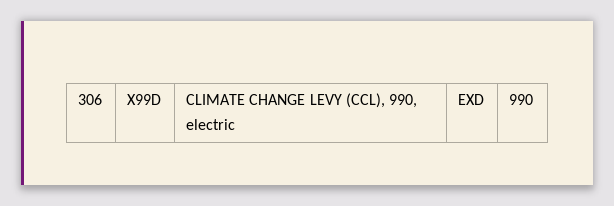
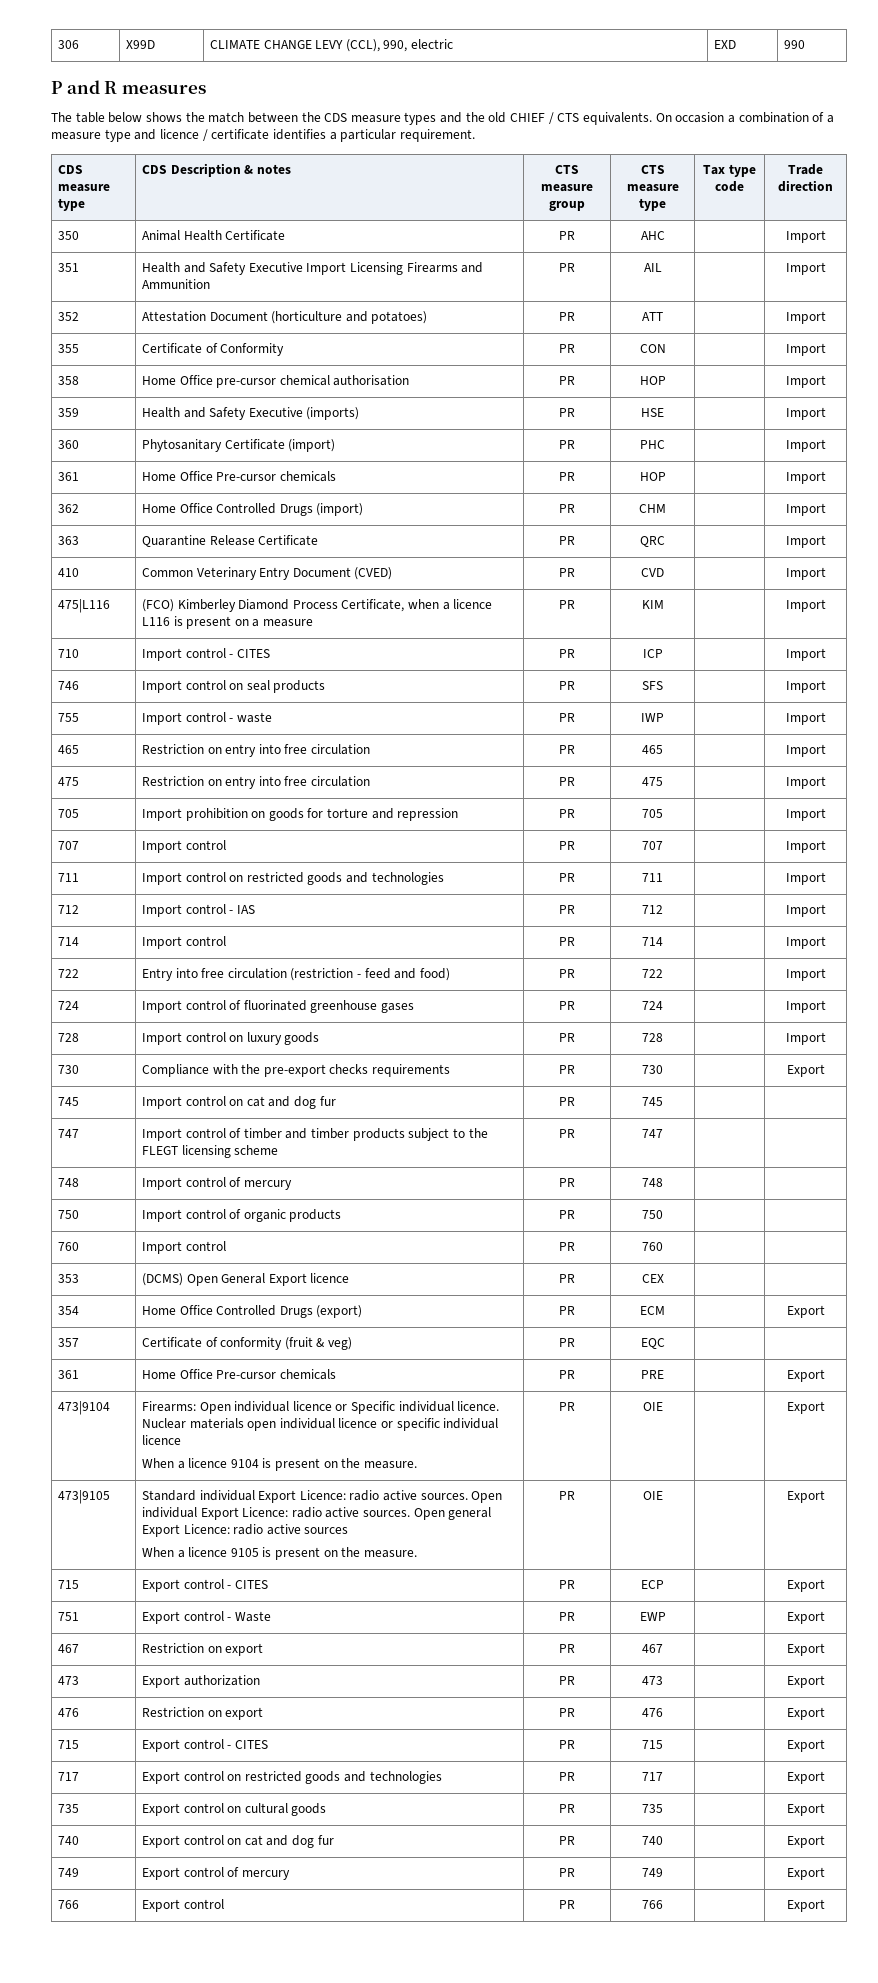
+ P and R measures
+ The table below shows the match between the CDS measure types and the old CHIEF / CTS equivalents. On occasion a combination of a measure type and licence / certificate identifies a particular requirement.
+ CDS measure type | CDS Description & notes | CTS measure group | CTS measure type | Tax type code | Trade direction
+ 350 | Animal Health Certificate | PR | AHC | | Import
+ 351 | Health and Safety Executive Import Licensing Firearms and Ammunition | PR | AIL | | Import
+ 352 | Attestation Document (horticulture and potatoes) | PR | ATT | | Import
+ 355 | Certificate of Conformity | PR | CON | | Import
+ 358 | Home Office pre-cursor chemical authorisation | PR | HOP | | Import
+ 359 | Health and Safety Executive (imports) | PR | HSE | | Import
+ 360 | Phytosanitary Certificate (import) | PR | PHC | | Import
+ 361 | Home Office Pre-cursor chemicals | PR | HOP | | Import
+ 362 | Home Office Controlled Drugs (import) | PR | CHM | | Import
+ 363 | Quarantine Release Certificate | PR | QRC | | Import
+ 410 | Common Veterinary Entry Document (CVED) | PR | CVD | | Import
+ 475|L116 | (FCO) Kimberley Diamond Process Certificate, when a licence L116 is present on a measure | PR | KIM | | Import
+ 710 | Import control - CITES | PR | ICP | | Import
+ 746 | Import control on seal products | PR | SFS | | Import
+ 755 | Import control - waste | PR | IWP | | Import
+ 465 | Restriction on entry into free circulation | PR | 465 | | Import
+ 475 | Restriction on entry into free circulation | PR | 475 | | Import
+ 705 | Import prohibition on goods for torture and repression | PR | 705 | | Import
+ 707 | Import control | PR | 707 | | Import
+ 711 | Import control on restricted goods and technologies | PR | 711 | | Import
+ 712 | Import control - IAS | PR | 712 | | Import
+ 714 | Import control | PR | 714 | | Import
+ 722 | Entry into free circulation (restriction - feed and food) | PR | 722 | | Import
+ 724 | Import control of fluorinated greenhouse gases | PR | 724 | | Import
+ 728 | Import control on luxury goods | PR | 728 | | Import
+ 730 | Compliance with the pre-export checks requirements | PR | 730 | | Export
+ 745 | Import control on cat and dog fur | PR | 745 | |
+ 747 | Import control of timber and timber products subject to the FLEGT licensing scheme | PR | 747 | |
+ 748 | Import control of mercury | PR | 748 | |
+ 750 | Import control of organic products | PR | 750 | |
+ 760 | Import control | PR | 760 | |
+ 353 | (DCMS) Open General Export licence | PR | CEX | |
+ 354 | Home Office Controlled Drugs (export) | PR | ECM | | Export
+ 357 | Certificate of conformity (fruit & veg) | PR | EQC | |
+ 361 | Home Office Pre-cursor chemicals | PR | PRE | | Export
+ 473|9104 | Firearms: Open individual licence or Specific individual licence. Nuclear materials open individual licence or specific individual licence
+ When a licence 9104 is present on the measure. | PR | OIE | | Export
+ 473|9105 | Standard individual Export Licence: radio active sources. Open individual Export Licence: radio active sources. Open general Export Licence: radio active sources
+ When a licence 9105 is present on the measure. | PR | OIE | | Export
+ 715 | Export control - CITES | PR | ECP | | Export
+ 751 | Export control - Waste | PR | EWP | | Export
+ 467 | Restriction on export | PR | 467 | | Export
+ 473 | Export authorization | PR | 473 | | Export
+ 476 | Restriction on export | PR | 476 | | Export
+ 715 | Export control - CITES | PR | 715 | | Export
+ 717 | Export control on restricted goods and technologies | PR | 717 | | Export
+ 735 | Export control on cultural goods | PR | 735 | | Export
+ 740 | Export control on cat and dog fur | PR | 740 | | Export
+ 749 | Export control of mercury | PR | 749 | | Export
+ 766 | Export control | PR | 766 | | Export

